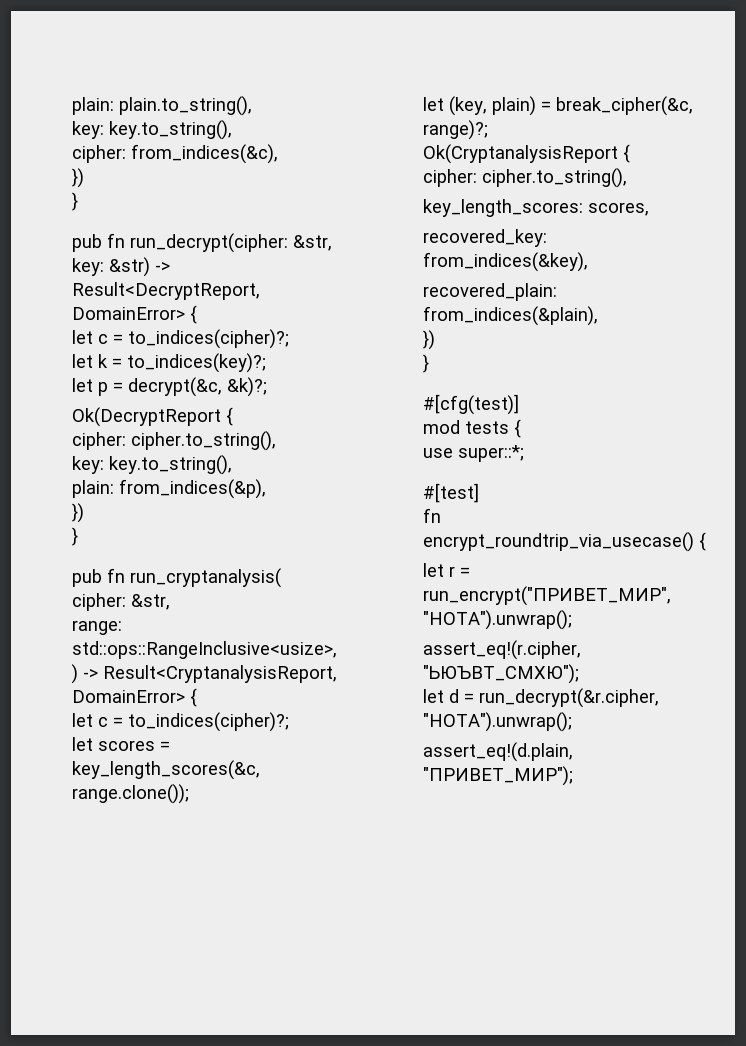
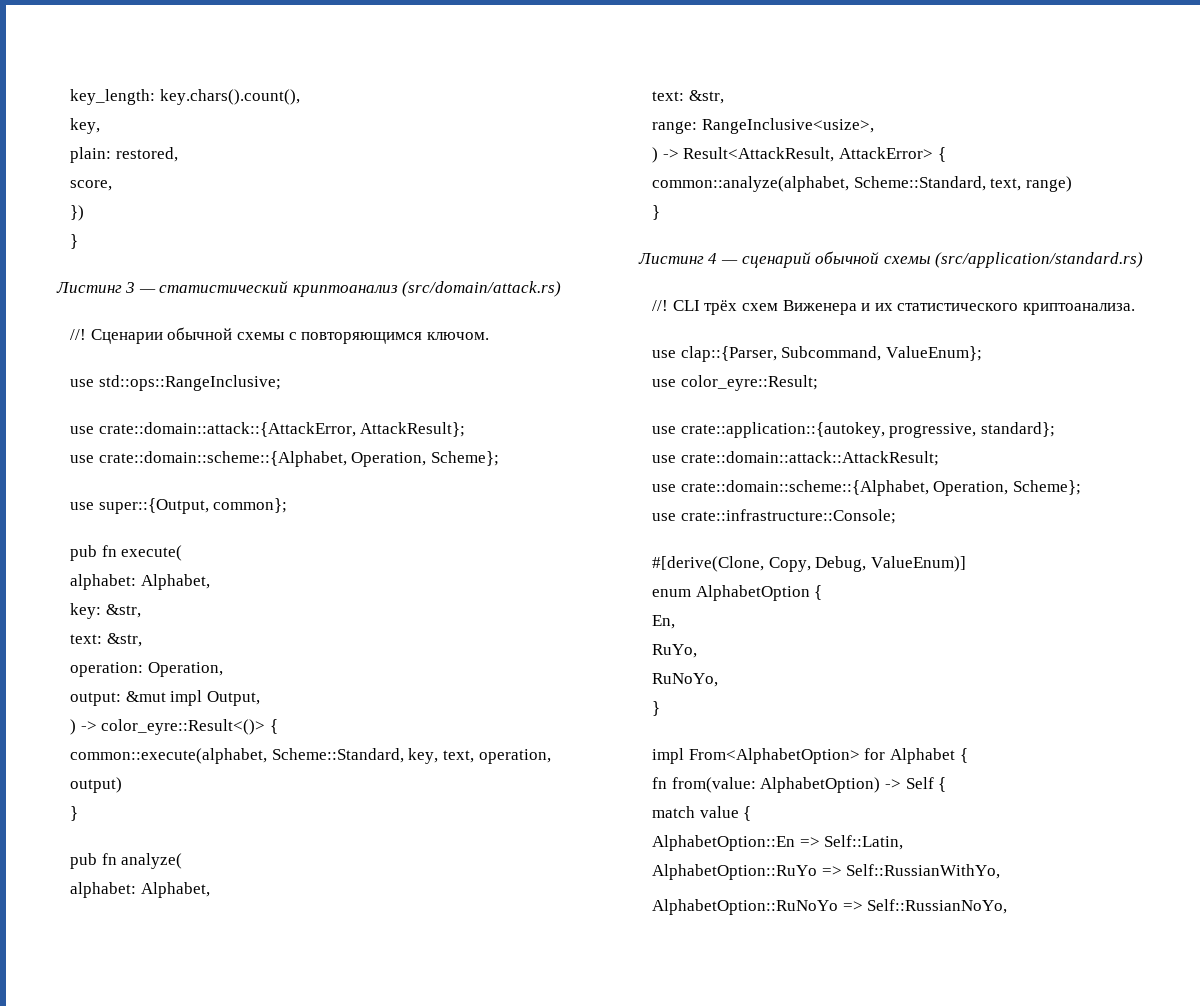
- plain: plain.to_string(),
- key: key.to_string(),
- cipher: from_indices(&c),
+ key_length: key.chars().count(),
+ key,
+ plain: restored,
+ score,
  })
  }
- pub fn run_decrypt(cipher: &str, key: &str) -> Result<DecryptReport, DomainError> {
- let c = to_indices(cipher)?;
- let k = to_indices(key)?;
- let p = decrypt(&c, &k)?;
- Ok(DecryptReport {
- cipher: cipher.to_string(),
- key: key.to_string(),
- plain: from_indices(&p),
- })
+ Листинг 3 — статистический криптоанализ (src/domain/attack.rs)
+ //! Сценарии обычной схемы с повторяющимся ключом.
+ use std::ops::RangeInclusive;
+ use crate::domain::attack::{AttackError, AttackResult};
+ use crate::domain::scheme::{Alphabet, Operation, Scheme};
+ use super::{Output, common};
+ pub fn execute(
+ alphabet: Alphabet,
+ key: &str,
+ text: &str,
+ operation: Operation,
+ output: &mut impl Output,
+ ) -> color_eyre::Result<()> {
+ common::execute(alphabet, Scheme::Standard, key, text, operation, output)
  }
- pub fn run_cryptanalysis(
- cipher: &str,
+ pub fn analyze(
+ alphabet: Alphabet,
+ text: &str,
- range: std::ops::RangeInclusive<usize>,
- ) -> Result<CryptanalysisReport, DomainError> {
- let c = to_indices(cipher)?;
- let scores = key_length_scores(&c, range.clone());
- let (key, plain) = break_cipher(&c, range)?;
- Ok(CryptanalysisReport {
- cipher: cipher.to_string(),
- key_length_scores: scores,
- recovered_key: from_indices(&key),
- recovered_plain: from_indices(&plain),
- })
+ range: RangeInclusive<usize>,
+ ) -> Result<AttackResult, AttackError> {
+ common::analyze(alphabet, Scheme::Standard, text, range)
  }
- #[cfg(test)]
- mod tests {
- use super::*;
- #[test]
- fn encrypt_roundtrip_via_usecase() {
- let r = run_encrypt("ПРИВЕТ_МИР", "НОТА").unwrap();
- assert_eq!(r.cipher, "ЬЮЪВТ_СМХЮ");
- let d = run_decrypt(&r.cipher, "НОТА").unwrap();
- assert_eq!(d.plain, "ПРИВЕТ_МИР");
+ Листинг 4 — сценарий обычной схемы (src/application/standard.rs)
+ //! CLI трёх схем Виженера и их статистического криптоанализа.
+ use clap::{Parser, Subcommand, ValueEnum};
+ use color_eyre::Result;
+ use crate::application::{autokey, progressive, standard};
+ use crate::domain::attack::AttackResult;
+ use crate::domain::scheme::{Alphabet, Operation, Scheme};
+ use crate::infrastructure::Console;
+ #[derive(Clone, Copy, Debug, ValueEnum)]
+ enum AlphabetOption {
+ En,
+ RuYo,
+ RuNoYo,
+ }
+ impl From<AlphabetOption> for Alphabet {
+ fn from(value: AlphabetOption) -> Self {
+ match value {
+ AlphabetOption::En => Self::Latin,
+ AlphabetOption::RuYo => Self::RussianWithYo,
+ AlphabetOption::RuNoYo => Self::RussianNoYo,

